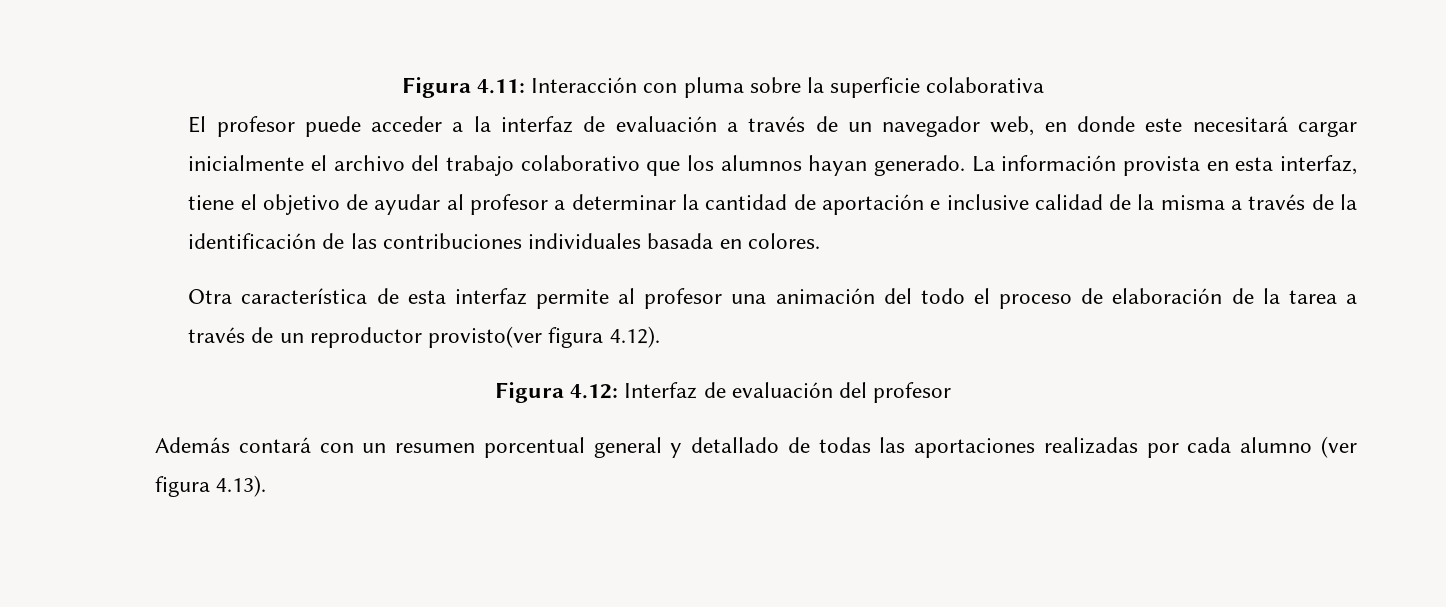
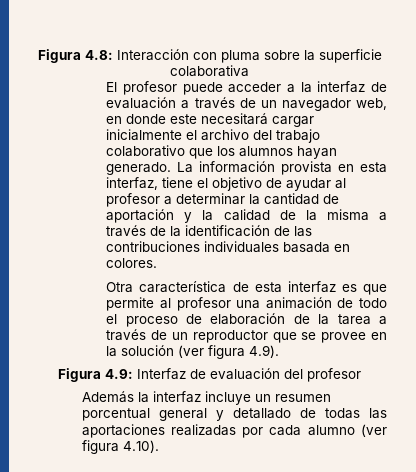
- Figura 4.11: Interacción con pluma sobre la superficie colaborativa
+ Figura 4.8: Interacción con pluma sobre la superficie colaborativa
- La información provista en esta interfaz, tiene el objetivo de ayudar al profesor a determinar la cantidad de aportación e inclusive calidad de la misma a través de la identificación de las contribuciones individuales basada en colores.
+ La información provista en esta interfaz, tiene el objetivo de ayudar al profesor a determinar la cantidad de aportación y la calidad de la misma a través de la identificación de las contribuciones individuales basada en colores.
- Otra característica de esta interfaz permite al profesor una animación del todo el proceso de elaboración de la tarea a través de un reproductor provisto(ver figura 4.12).
- Figura 4.12: Interfaz de evaluación del profesor
+ Otra característica de esta interfaz es que permite al profesor una animación de todo el proceso de elaboración de la tarea a través de un reproductor que se provee en la solución (ver figura 4.9).
+ Figura 4.9: Interfaz de evaluación del profesor
- Además contará con un resumen porcentual general y detallado de todas las aportaciones realizadas por cada alumno (ver figura 4.13).
+ Además la interfaz incluye un resumen porcentual general y detallado de todas las aportaciones realizadas por cada alumno (ver figura 4.10).

